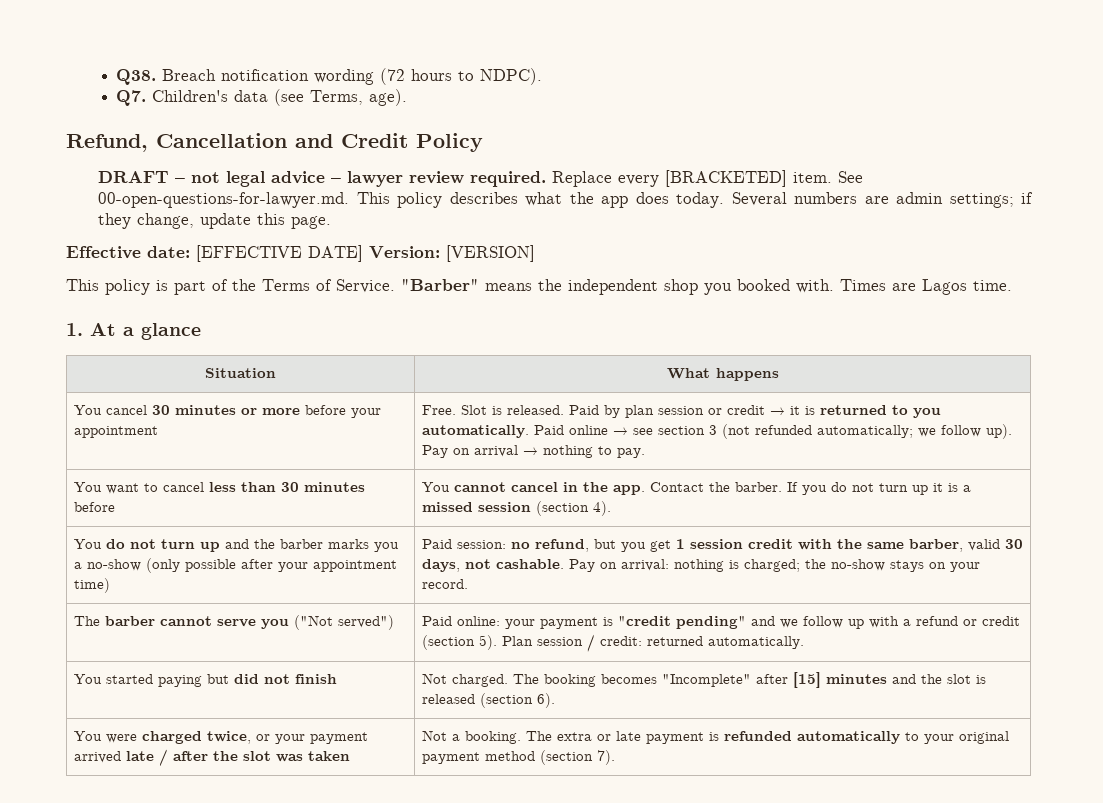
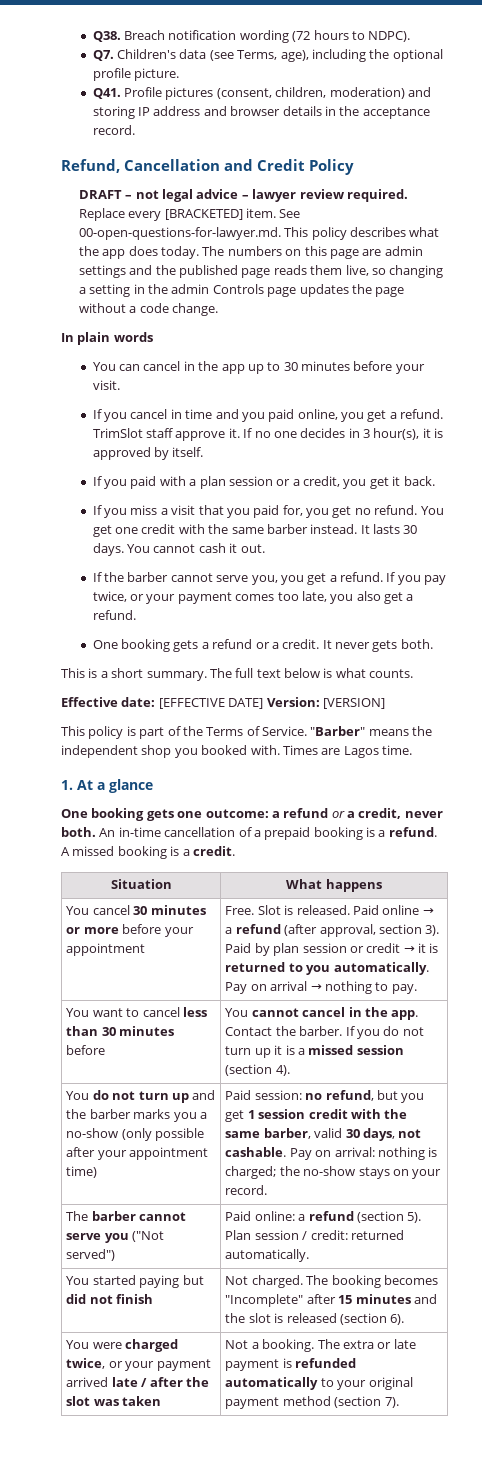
- Q7. Children's data (see Terms, age).
+ Q7. Children's data (see Terms, age), including the optional profile picture.
+ Q41. Profile pictures (consent, children, moderation) and storing IP address and browser details in the acceptance record.
- Several numbers are admin settings; if they change, update this page.
+ The numbers on this page are admin settings and the published page reads them live, so changing a setting in the admin Controls page updates the page without a code change.
+ In plain words
+ You can cancel in the app up to 30 minutes before your visit.
+ If you cancel in time and you paid online, you get a refund. TrimSlot staff approve it. If no one decides in 3 hour(s), it is approved by itself.
+ If you paid with a plan session or a credit, you get it back.
+ If you miss a visit that you paid for, you get no refund. You get one credit with the same barber instead. It lasts 30 days. You cannot cash it out.
+ If the barber cannot serve you, you get a refund. If you pay twice, or your payment comes too late, you also get a refund.
+ One booking gets a refund or a credit. It never gets both.
+ This is a short summary. The full text below is what counts.
+ One booking gets one outcome: a refund or a credit, never both. An in-time cancellation of a prepaid booking is a refund. A missed booking is a credit.
- Paid by plan session or credit → it is returned to you automatically.
+ Paid online → a refund (after approval, section 3). Paid by plan session or credit → it is returned to you automatically.
- Paid online → see section 3 (not refunded automatically; we follow up).
- The barber cannot serve you ("Not served") | Paid online: your payment is "credit pending" and we follow up with a refund or credit (section 5). Plan session / credit: returned automatically.
+ The barber cannot serve you ("Not served") | Paid online: a refund (section 5). Plan session / credit: returned automatically.
- You started paying but did not finish | Not charged. The booking becomes "Incomplete" after [15] minutes and the slot is released (section 6).
+ You started paying but did not finish | Not charged. The booking becomes "Incomplete" after 15 minutes and the slot is released (section 6).

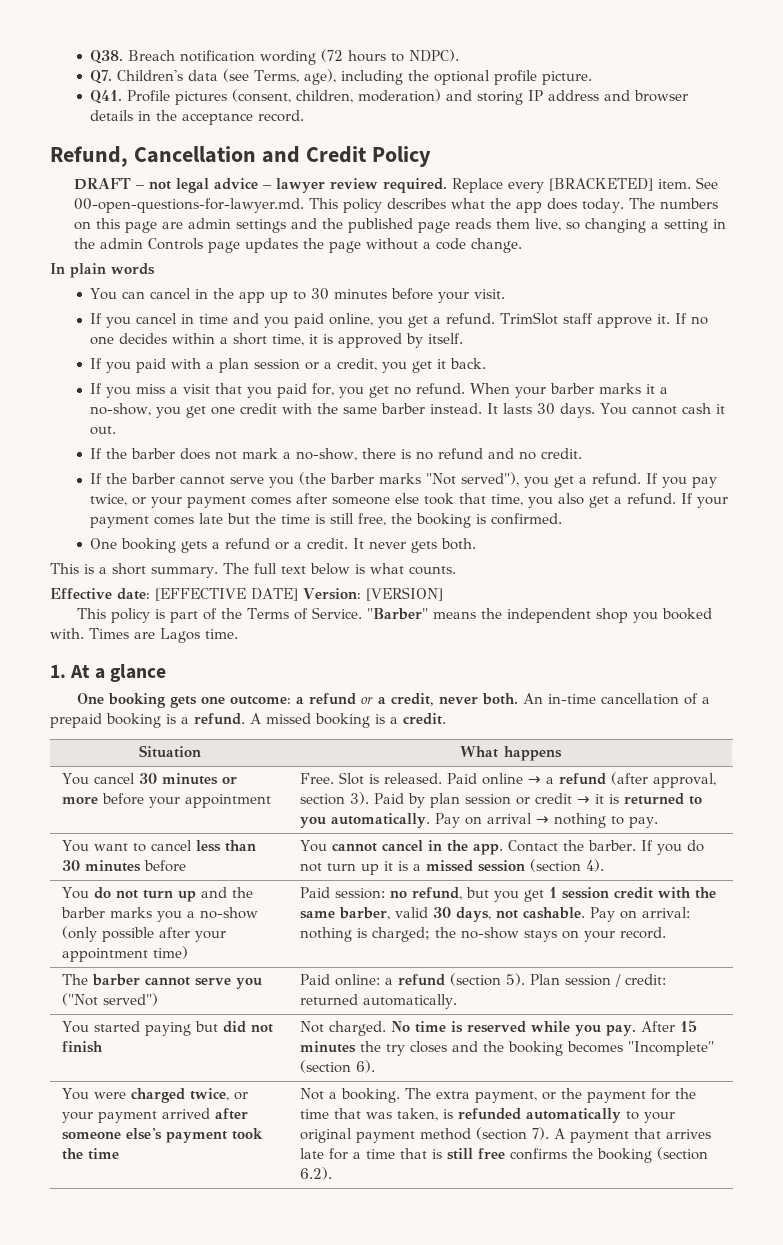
- If no one decides in 3 hour(s), it is approved by itself.
+ If no one decides within a short time, it is approved by itself.
- You get one credit with the same barber instead.
+ When your barber marks it a no-show, you get one credit with the same barber instead.
+ If the barber does not mark a no-show, there is no refund and no credit.
- If the barber cannot serve you, you get a refund.
+ If the barber cannot serve you (the barber marks "Not served"), you get a refund.
- If you pay twice, or your payment comes too late, you also get a refund.
+ If you pay twice, or your payment comes after someone else took that time, you also get a refund. If your payment comes late but the time is still free, the booking is confirmed.
- You started paying but did not finish | Not charged. The booking becomes "Incomplete" after 15 minutes and the slot is released (section 6).
+ You started paying but did not finish | Not charged. No time is reserved while you pay. After 15 minutes the try closes and the booking becomes "Incomplete" (section 6).
- You were charged twice, or your payment arrived late / after the slot was taken
+ You were charged twice, or your payment arrived after someone else's payment took the time
- The extra or late payment is refunded automatically to your original payment method (section 7).
+ The extra payment, or the payment for the time that was taken, is refunded automatically to your original payment method (section 7).
+ A payment that arrives late for a time that is still free confirms the booking (section 6.2).

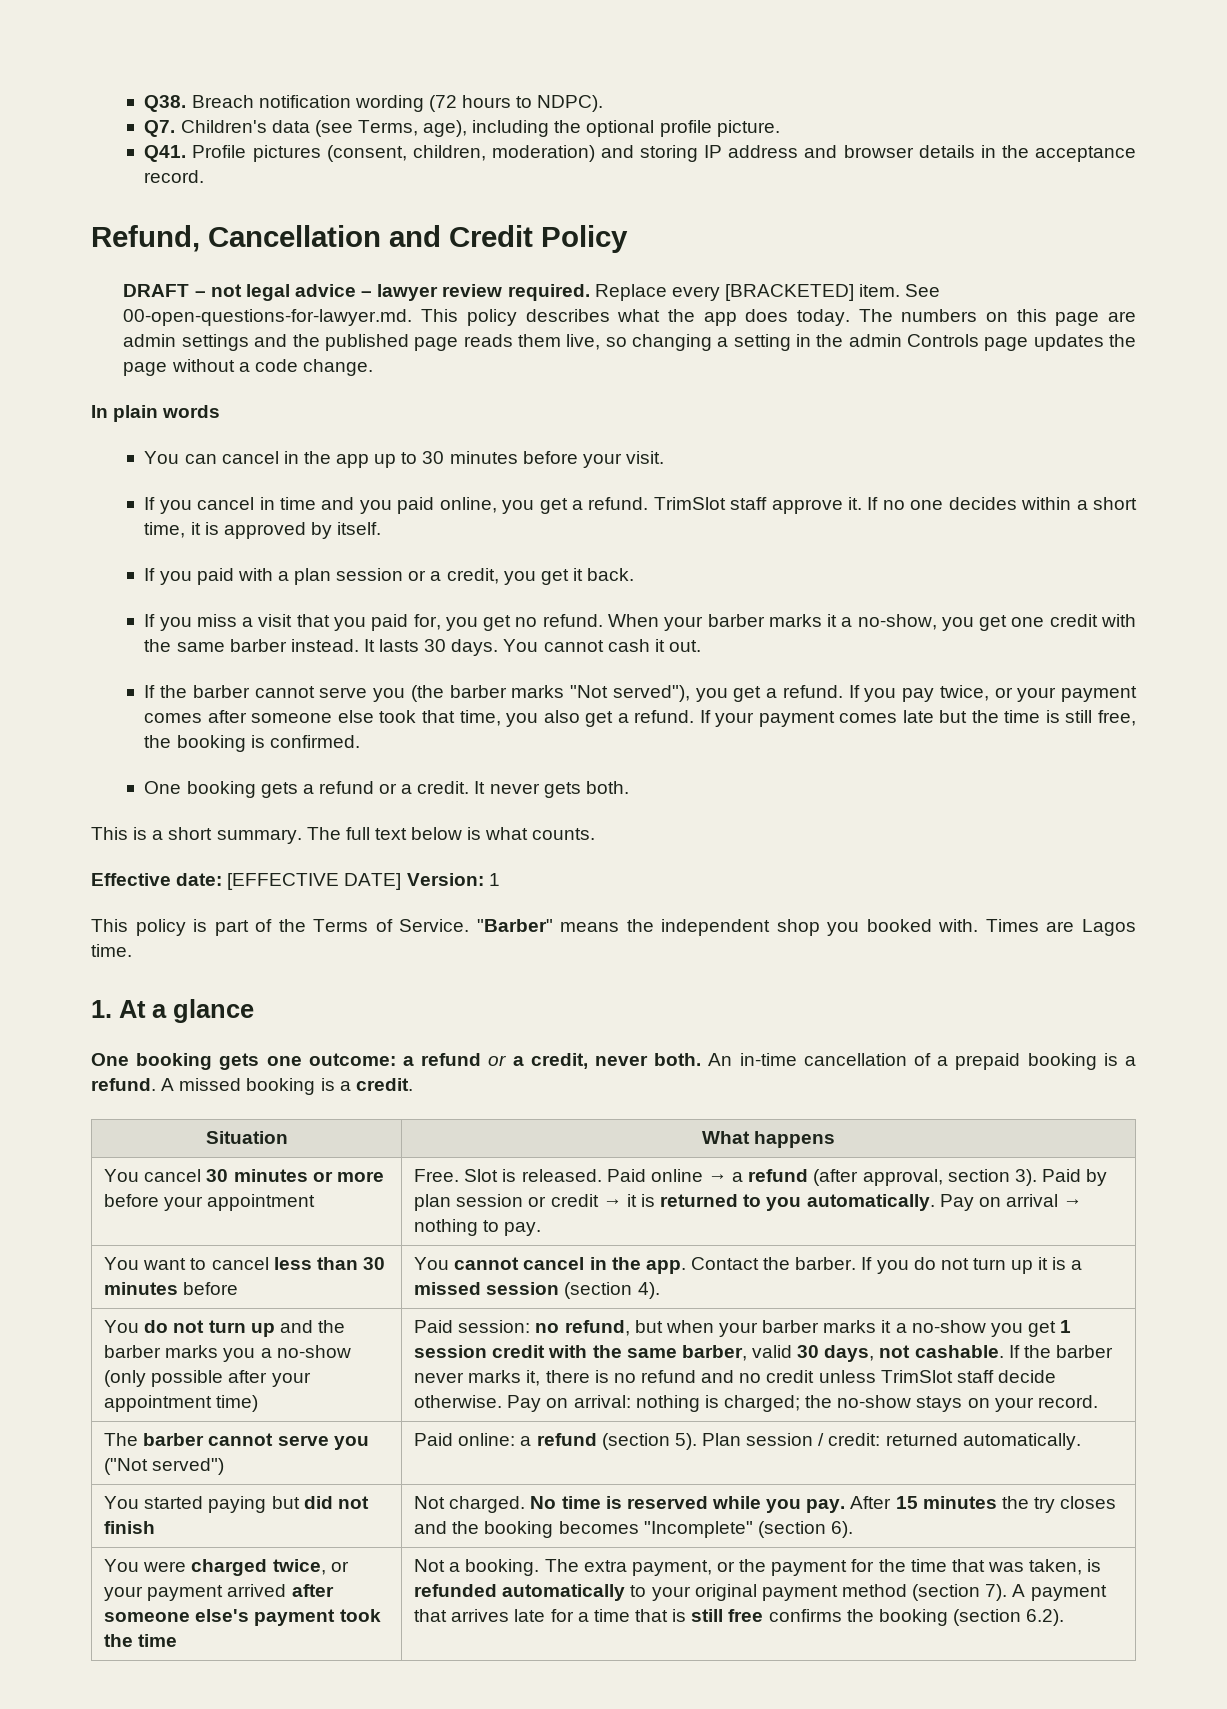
- If the barber does not mark a no-show, there is no refund and no credit.
- Effective date: [EFFECTIVE DATE] Version: [VERSION]
+ Effective date: [EFFECTIVE DATE] Version: 1
- Paid session: no refund, but you get 1 session credit with the same barber, valid 30 days, not cashable.
+ Paid session: no refund, but when your barber marks it a no-show you get 1 session credit with the same barber, valid 30 days, not cashable.
+ If the barber never marks it, there is no refund and no credit unless TrimSlot staff decide otherwise.

